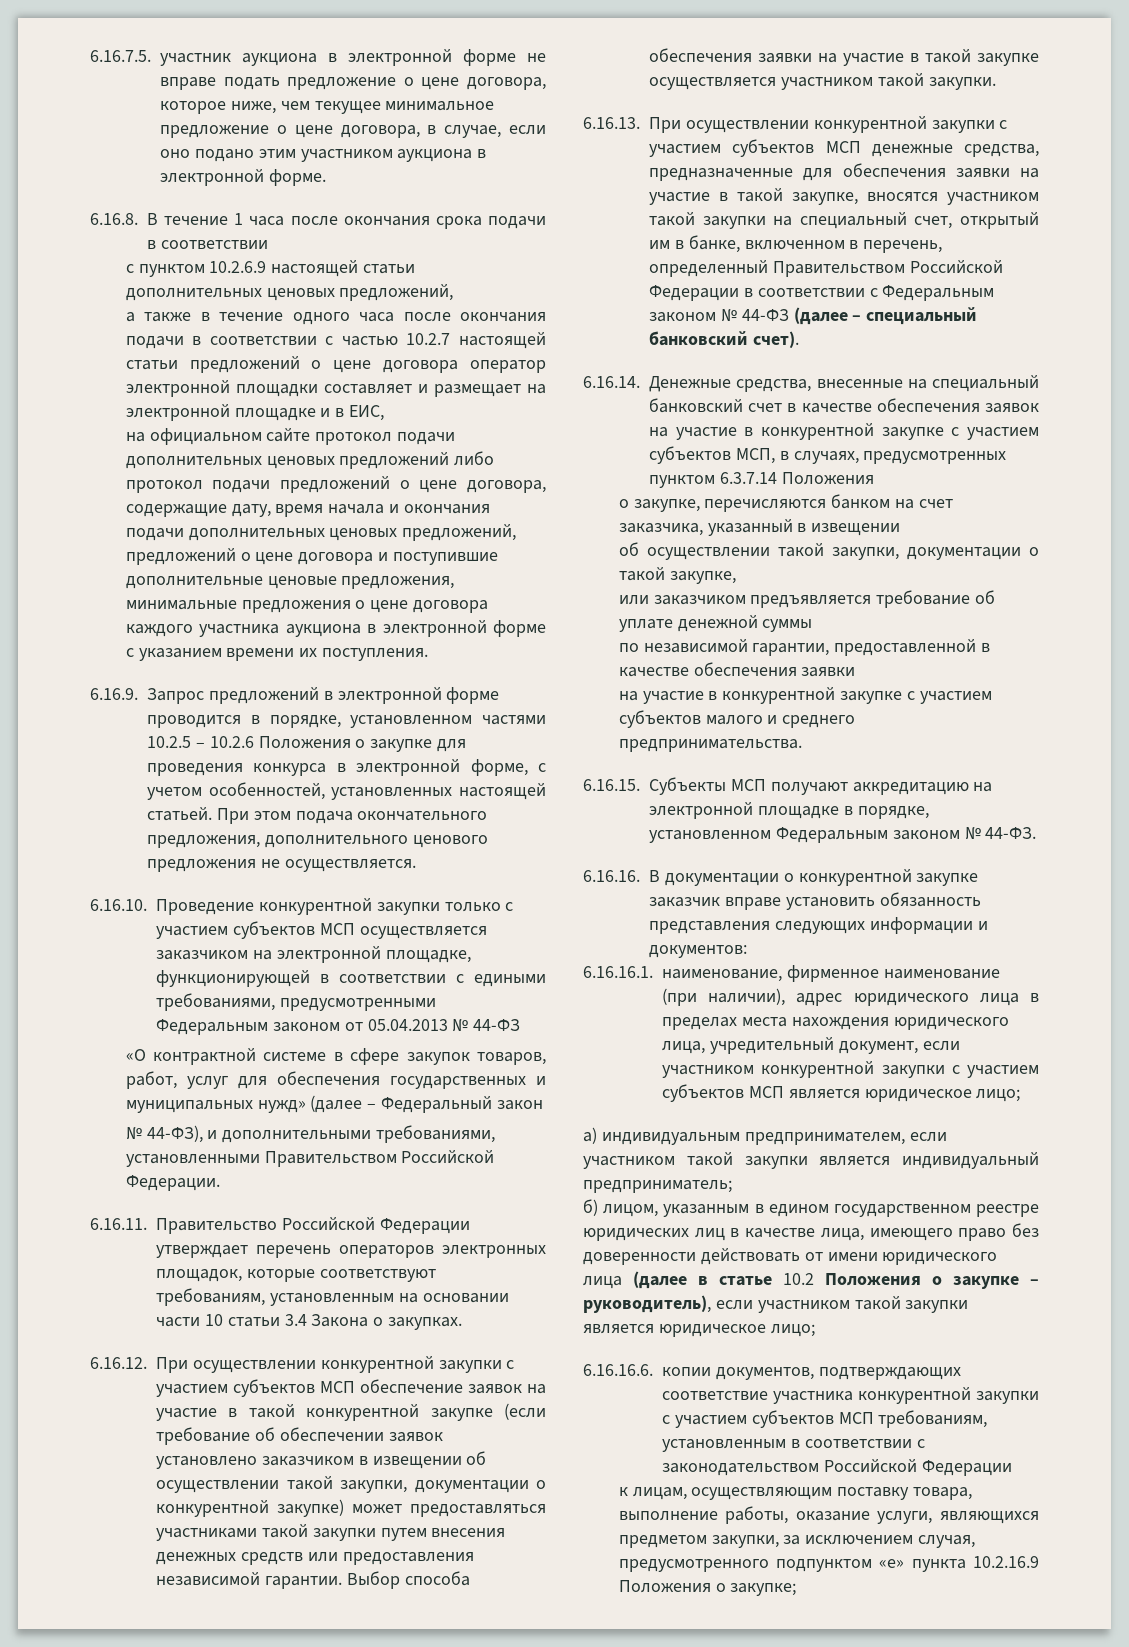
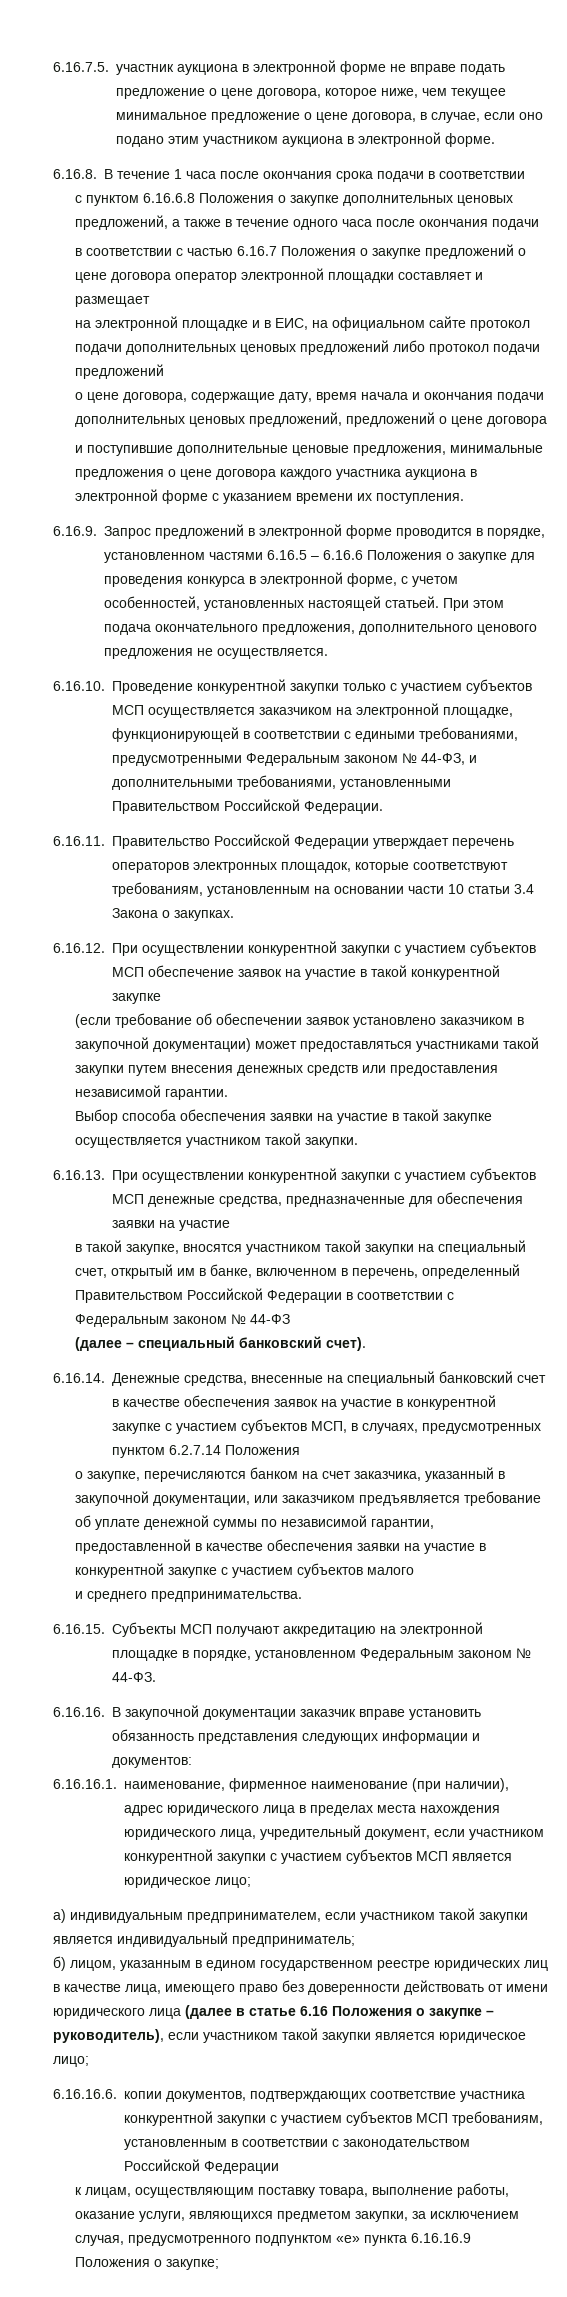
- с пунктом 10.2.6.9 настоящей статьи дополнительных ценовых предложений,
- а также в течение одного часа после окончания подачи в соответствии с частью 10.2.7 настоящей статьи предложений о цене договора оператор электронной площадки составляет и размещает на электронной площадке и в ЕИС,
- на официальном сайте протокол подачи дополнительных ценовых предложений либо протокол подачи предложений о цене договора, содержащие дату, время начала и окончания подачи дополнительных ценовых предложений, предложений о цене договора и поступившие дополнительные ценовые предложения, минимальные предложения о цене договора каждого участника аукциона в электронной форме с указанием времени их поступления.
+ с пунктом 6.16.6.8 Положения о закупке дополнительных ценовых предложений, а также в течение одного часа после окончания подачи
+ в соответствии с частью 6.16.7 Положения о закупке предложений о цене договора оператор электронной площадки составляет и размещает
+ на электронной площадке и в ЕИС, на официальном сайте протокол подачи дополнительных ценовых предложений либо протокол подачи предложений
+ о цене договора, содержащие дату, время начала и окончания подачи дополнительных ценовых предложений, предложений о цене договора
+ и поступившие дополнительные ценовые предложения, минимальные предложения о цене договора каждого участника аукциона в электронной форме с указанием времени их поступления.
- 6.16.9. Запрос предложений в электронной форме проводится в порядке, установленном частями 10.2.5 – 10.2.6 Положения о закупке для проведения конкурса в электронной форме, с учетом особенностей, установленных настоящей статьей.
+ 6.16.9. Запрос предложений в электронной форме проводится в порядке, установленном частями 6.16.5 – 6.16.6 Положения о закупке для проведения конкурса в электронной форме, с учетом особенностей, установленных настоящей статьей.
- 6.16.10. Проведение конкурентной закупки только с участием субъектов МСП осуществляется заказчиком на электронной площадке, функционирующей в соответствии с едиными требованиями, предусмотренными Федеральным законом от 05.04.2013 № 44-ФЗ
- «О контрактной системе в сфере закупок товаров, работ, услуг для обеспечения государственных и муниципальных нужд» (далее – Федеральный закон
- № 44-ФЗ), и дополнительными требованиями, установленными Правительством Российской Федерации.
+ 6.16.10. Проведение конкурентной закупки только с участием субъектов МСП осуществляется заказчиком на электронной площадке, функционирующей в соответствии с едиными требованиями, предусмотренными Федеральным законом № 44-ФЗ, и дополнительными требованиями, установленными Правительством Российской Федерации.
- 6.16.12. При осуществлении конкурентной закупки с участием субъектов МСП обеспечение заявок на участие в такой конкурентной закупке (если требование об обеспечении заявок установлено заказчиком в извещении об осуществлении такой закупки, документации о конкурентной закупке) может предоставляться участниками такой закупки путем внесения денежных средств или предоставления независимой гарантии. Выбор способа обеспечения заявки на участие в такой закупке осуществляется участником такой закупки.
+ 6.16.12. При осуществлении конкурентной закупки с участием субъектов МСП обеспечение заявок на участие в такой конкурентной закупке
+ (если требование об обеспечении заявок установлено заказчиком в закупочной документации) может предоставляться участниками такой закупки путем внесения денежных средств или предоставления независимой гарантии.
+ Выбор способа обеспечения заявки на участие в такой закупке осуществляется участником такой закупки.
- 6.16.13. При осуществлении конкурентной закупки с участием субъектов МСП денежные средства, предназначенные для обеспечения заявки на участие в такой закупке, вносятся участником такой закупки на специальный счет, открытый им в банке, включенном в перечень, определенный Правительством Российской Федерации в соответствии с Федеральным законом № 44-ФЗ (далее – специальный банковский счет).
+ 6.16.13. При осуществлении конкурентной закупки с участием субъектов МСП денежные средства, предназначенные для обеспечения заявки на участие
+ в такой закупке, вносятся участником такой закупки на специальный счет, открытый им в банке, включенном в перечень, определенный Правительством Российской Федерации в соответствии с Федеральным законом № 44-ФЗ
+ (далее – специальный банковский счет).
- 6.16.14. Денежные средства, внесенные на специальный банковский счет в качестве обеспечения заявок на участие в конкурентной закупке с участием субъектов МСП, в случаях, предусмотренных пунктом 6.3.7.14 Положения
+ 6.16.14. Денежные средства, внесенные на специальный банковский счет в качестве обеспечения заявок на участие в конкурентной закупке с участием субъектов МСП, в случаях, предусмотренных пунктом 6.2.7.14 Положения
- о закупке, перечисляются банком на счет заказчика, указанный в извещении
- об осуществлении такой закупки, документации о такой закупке,
- или заказчиком предъявляется требование об уплате денежной суммы
- по независимой гарантии, предоставленной в качестве обеспечения заявки
- на участие в конкурентной закупке с участием субъектов малого и среднего предпринимательства.
+ о закупке, перечисляются банком на счет заказчика, указанный в закупочной документации, или заказчиком предъявляется требование об уплате денежной суммы по независимой гарантии, предоставленной в качестве обеспечения заявки на участие в конкурентной закупке с участием субъектов малого
+ и среднего предпринимательства.
- 6.16.16. В документации о конкурентной закупке заказчик вправе установить обязанность представления следующих информации и документов:
+ 6.16.16. В закупочной документации заказчик вправе установить обязанность представления следующих информации и документов:
- б) лицом, указанным в едином государственном реестре юридических лиц в качестве лица, имеющего право без доверенности действовать от имени юридического лица (далее в статье 10.2 Положения о закупке – руководитель), если участником такой закупки является юридическое лицо;
+ б) лицом, указанным в едином государственном реестре юридических лиц в качестве лица, имеющего право без доверенности действовать от имени юридического лица (далее в статье 6.16 Положения о закупке – руководитель), если участником такой закупки является юридическое лицо;
- к лицам, осуществляющим поставку товара, выполнение работы, оказание услуги, являющихся предметом закупки, за исключением случая, предусмотренного подпунктом «е» пункта 10.2.16.9 Положения о закупке;
+ к лицам, осуществляющим поставку товара, выполнение работы, оказание услуги, являющихся предметом закупки, за исключением случая, предусмотренного подпунктом «е» пункта 6.16.16.9 Положения о закупке;

